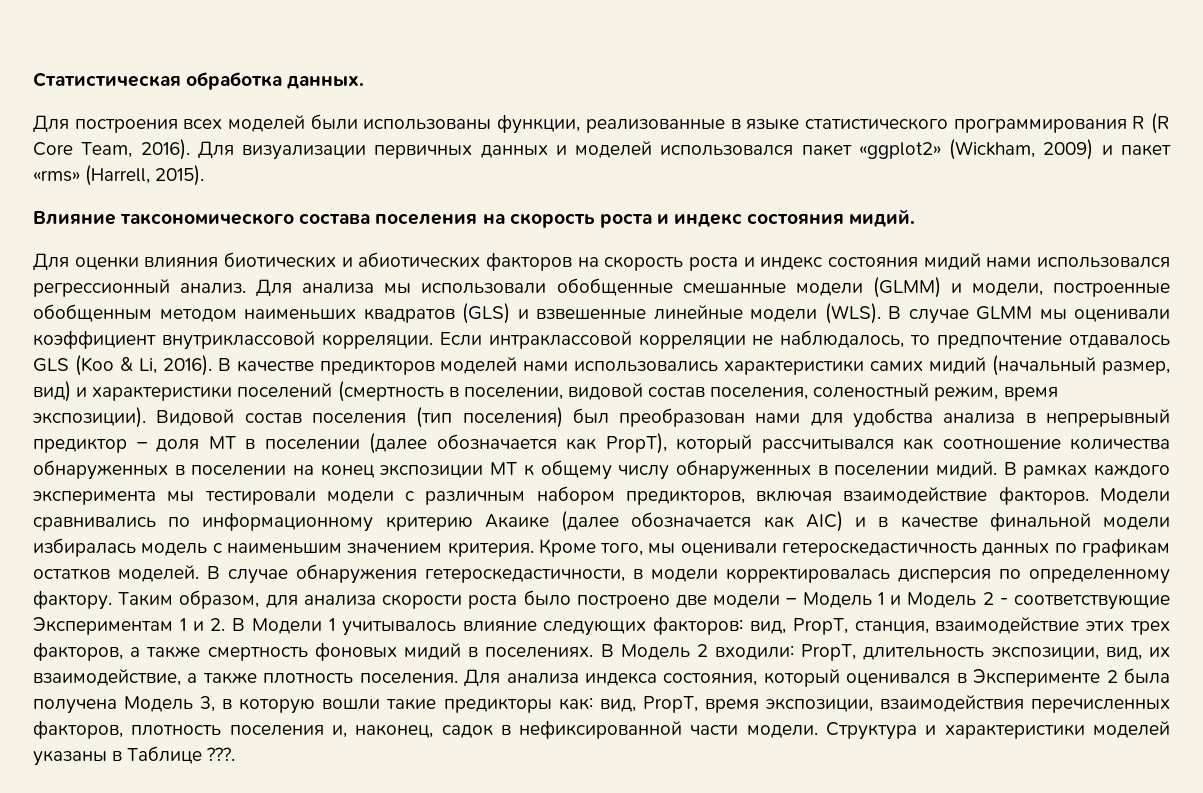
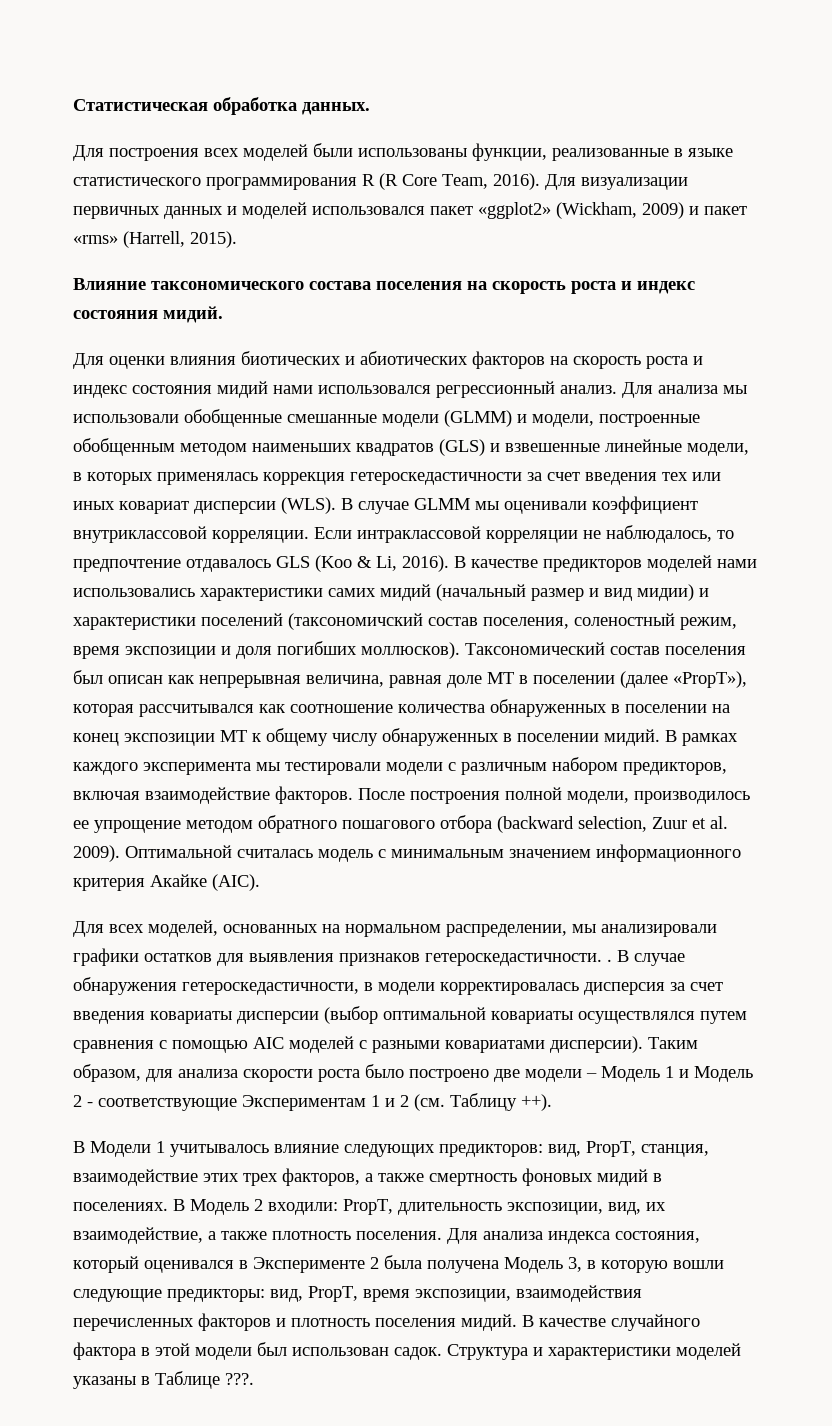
- Для анализа мы использовали обобщенные смешанные модели (GLMM) и модели, построенные обобщенным методом наименьших квадратов (GLS) и взвешенные линейные модели (WLS).
+ Для анализа мы использовали обобщенные смешанные модели (GLMM) и модели, построенные обобщенным методом наименьших квадратов (GLS) и взвешенные линейные модели, в которых применялась коррекция гетероскедастичности за счет введения тех или иных ковариат дисперсии (WLS).
- В качестве предикторов моделей нами использовались характеристики самих мидий (начальный размер, вид) и характеристики поселений (смертность в поселении, видовой состав поселения, соленостный режим, время экспозиции). Видовой состав поселения (тип поселения) был преобразован нами для удобства анализа в непрерывный предиктор – доля MT в поселении (далее обозначается как PropT), который рассчитывался как соотношение количества обнаруженных в поселении на конец экспозиции МТ к общему числу обнаруженных в поселении мидий.
+ В качестве предикторов моделей нами использовались характеристики самих мидий (начальный размер и вид мидии) и характеристики поселений (таксономичский состав поселения, соленостный режим, время экспозиции и доля погибших моллюсков). Таксономический состав поселения был описан как непрерывная величина, равная доле MT в поселении (далее «PropT»), которая рассчитывался как соотношение количества обнаруженных в поселении на конец экспозиции МТ к общему числу обнаруженных в поселении мидий.
- Модели сравнивались по информационному критерию Акаике (далее обозначается как AIC) и в качестве финальной модели избиралась модель с наименьшим значением критерия. Кроме того, мы оценивали гетероскедастичность данных по графикам остатков моделей.
+ После построения полной модели, производилось ее упрощение методом обратного пошагового отбора (backward selection, Zuur et al. 2009). Оптимальной считалась модель с минимальным значением информационного критерия Акайке (AIC).
+ Для всех моделей, основанных на нормальном распределении, мы анализировали графики остатков для выявления признаков гетероскедастичности. .
- В случае обнаружения гетероскедастичности, в модели корректировалась дисперсия по определенному фактору.
+ В случае обнаружения гетероскедастичности, в модели корректировалась дисперсия за счет введения ковариаты дисперсии (выбор оптимальной ковариаты осуществлялся путем сравнения с помощью AIC моделей с разными ковариатами дисперсии).
- Таким образом, для анализа скорости роста было построено две модели – Модель 1 и Модель 2 - соответствующие Экспериментам 1 и 2. В Модели 1 учитывалось влияние следующих факторов: вид, PropT, станция, взаимодействие этих трех факторов, а также смертность фоновых мидий в поселениях.
+ Таким образом, для анализа скорости роста было построено две модели – Модель 1 и Модель 2 - соответствующие Экспериментам 1 и 2 (см. Таблицу ++).
+ В Модели 1 учитывалось влияние следующих предикторов: вид, PropT, станция, взаимодействие этих трех факторов, а также смертность фоновых мидий в поселениях.
- Для анализа индекса состояния, который оценивался в Эксперименте 2 была получена Модель 3, в которую вошли такие предикторы как: вид, PropT, время экспозиции, взаимодействия перечисленных факторов, плотность поселения и, наконец, садок в нефиксированной части модели.
+ Для анализа индекса состояния, который оценивался в Эксперименте 2 была получена Модель 3, в которую вошли следующие предикторы: вид, PropT, время экспозиции, взаимодействия перечисленных факторов и плотность поселения мидий. В качестве случайного фактора в этой модели был использован садок.

